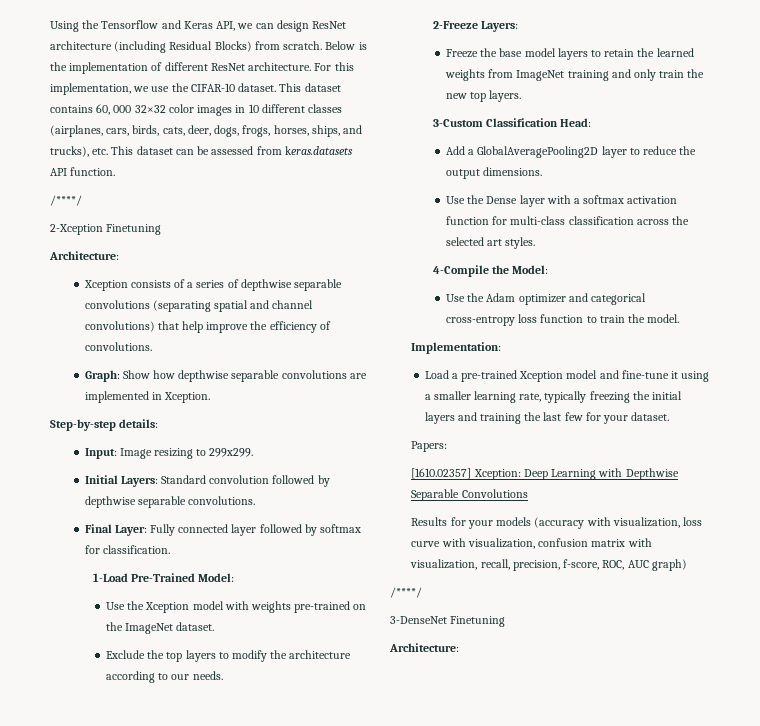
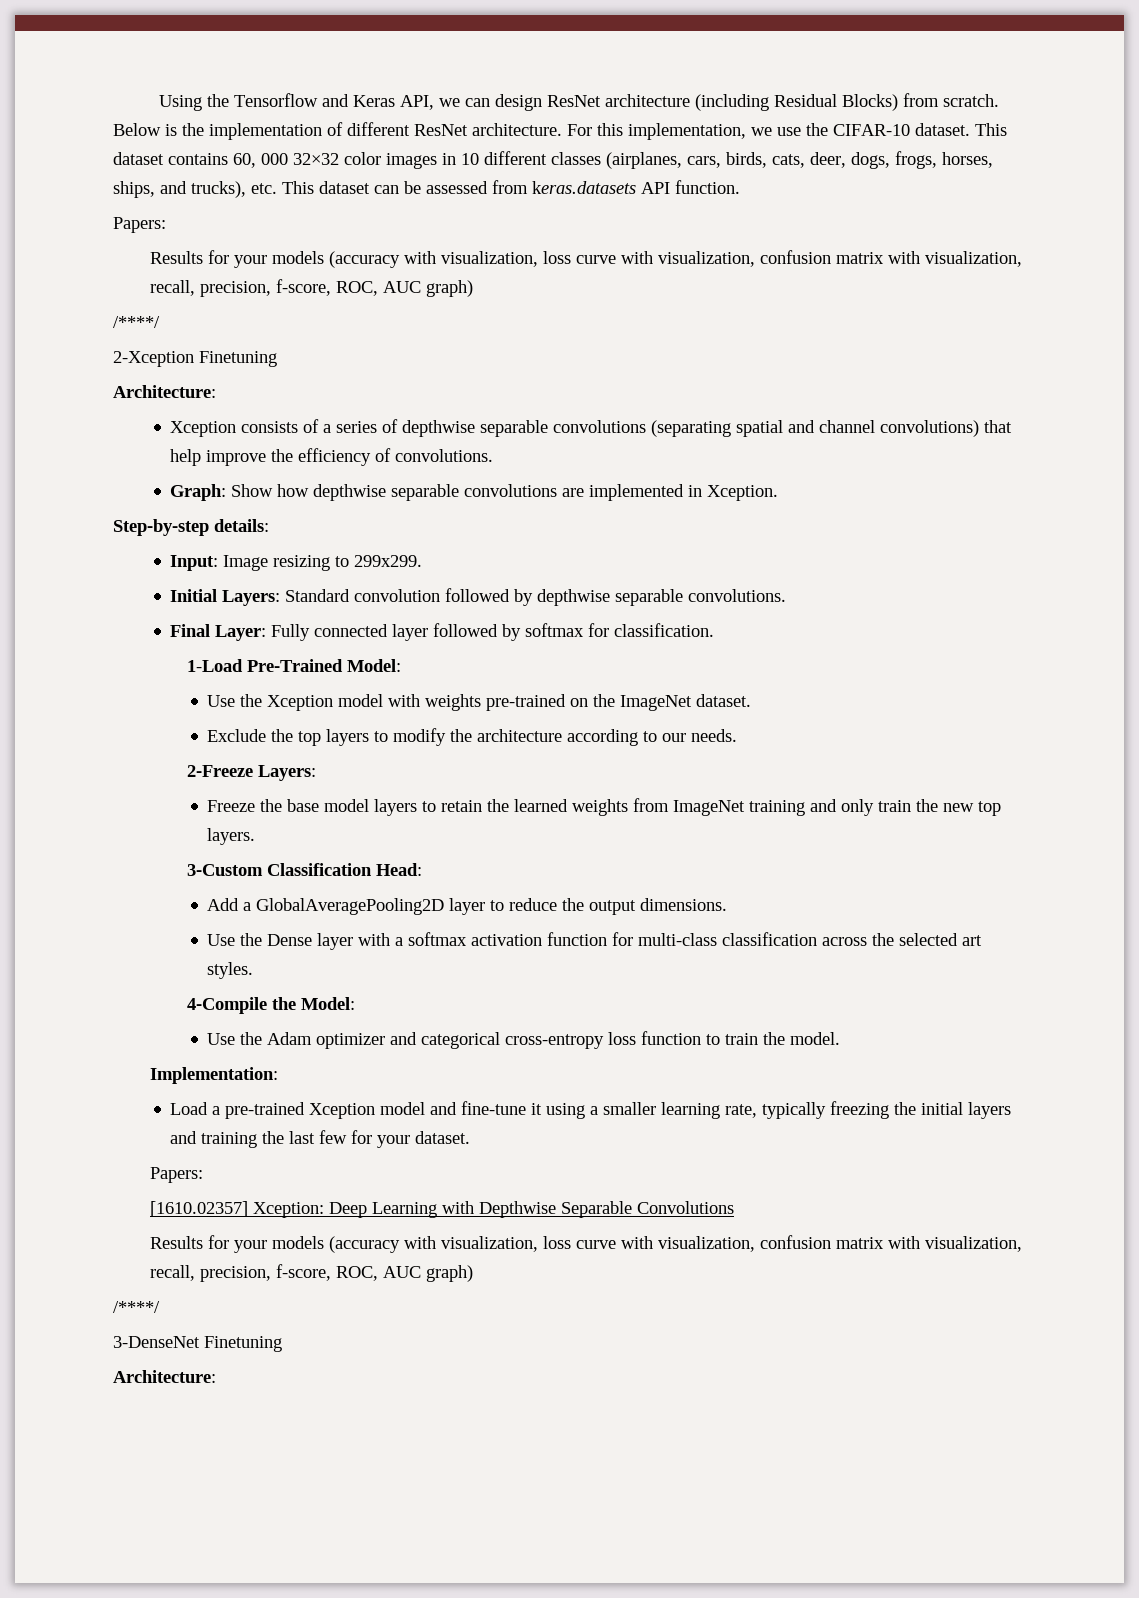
  This dataset contains 60, 000 32×32 color images in 10 different classes (airplanes, cars, birds, cats, deer, dogs, frogs, horses, ships, and trucks), etc. This dataset can be assessed from keras.datasets API function.
+ Papers:
+ Results for your models (accuracy with visualization, loss curve with visualization, confusion matrix with visualization, recall, precision, f-score, ROC, AUC graph)

